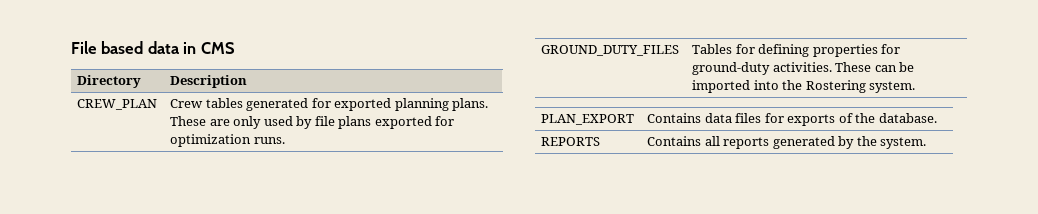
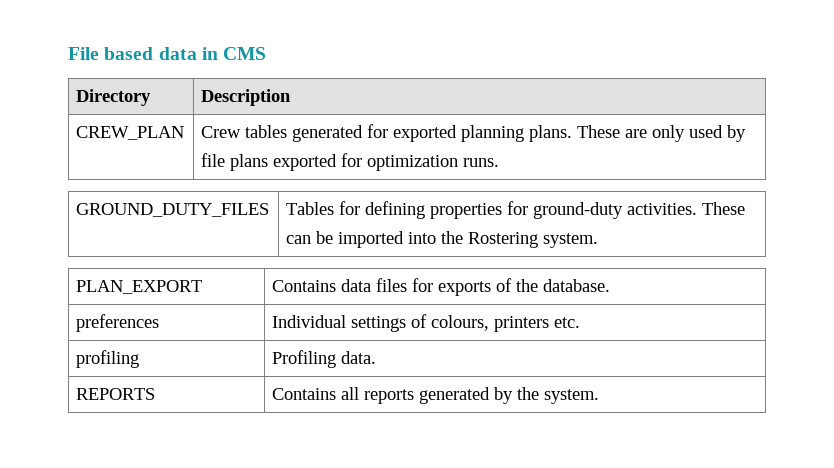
+ preferences | Individual settings of colours, printers etc.
+ profiling | Profiling data.

